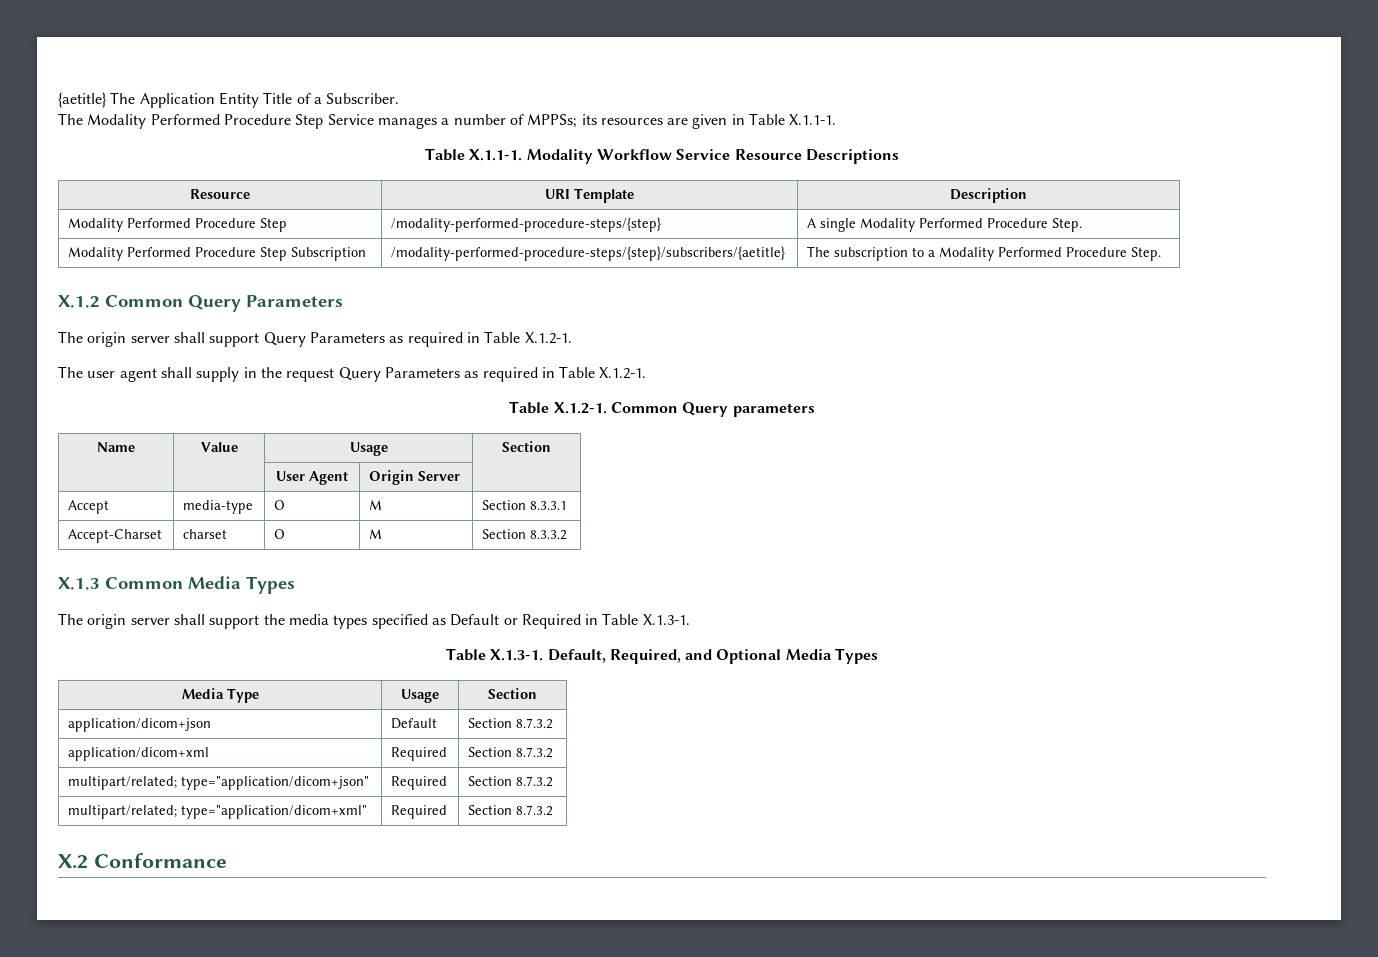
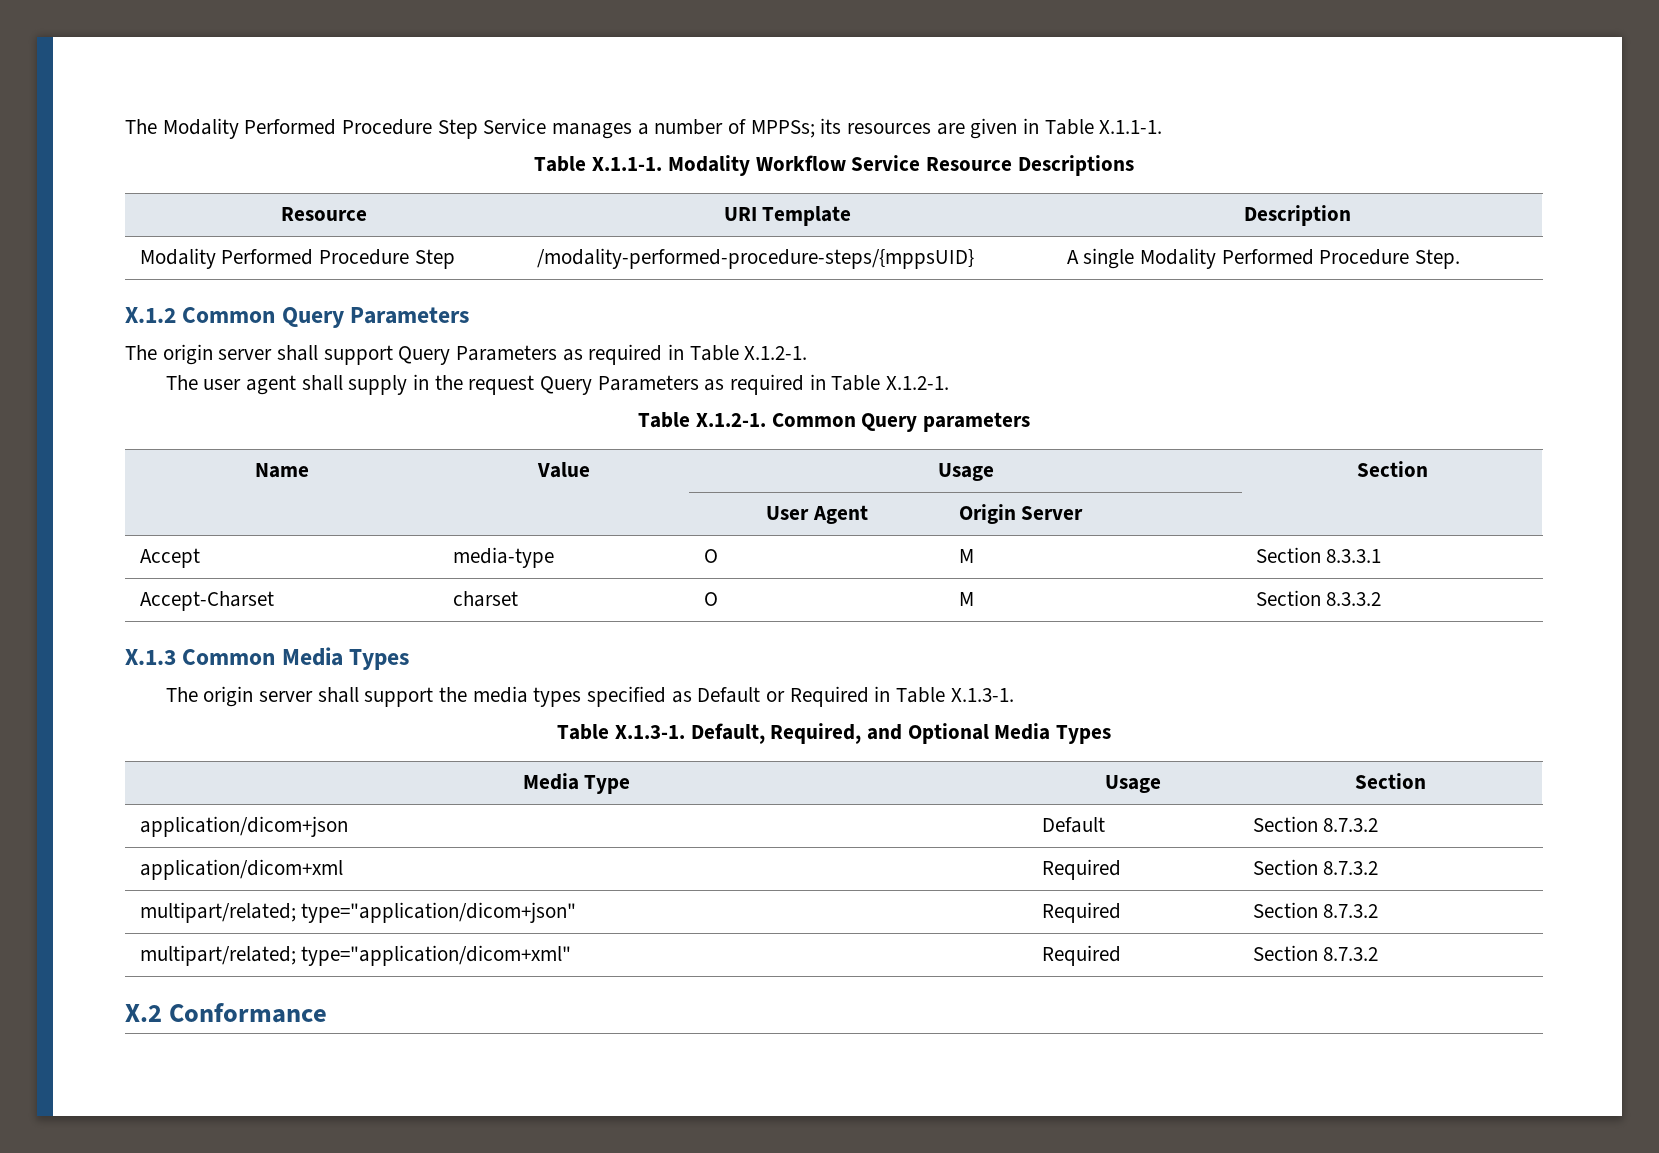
- {aetitle} The Application Entity Title of a Subscriber.
- Modality Performed Procedure Step | /modality-performed-procedure-steps/{step} | A single Modality Performed Procedure Step.
+ Modality Performed Procedure Step | /modality-performed-procedure-steps/{mppsUID} | A single Modality Performed Procedure Step.
- Modality Performed Procedure Step Subscription | /modality-performed-procedure-steps/{step}/subscribers/{aetitle} | The subscription to a Modality Performed Procedure Step.

